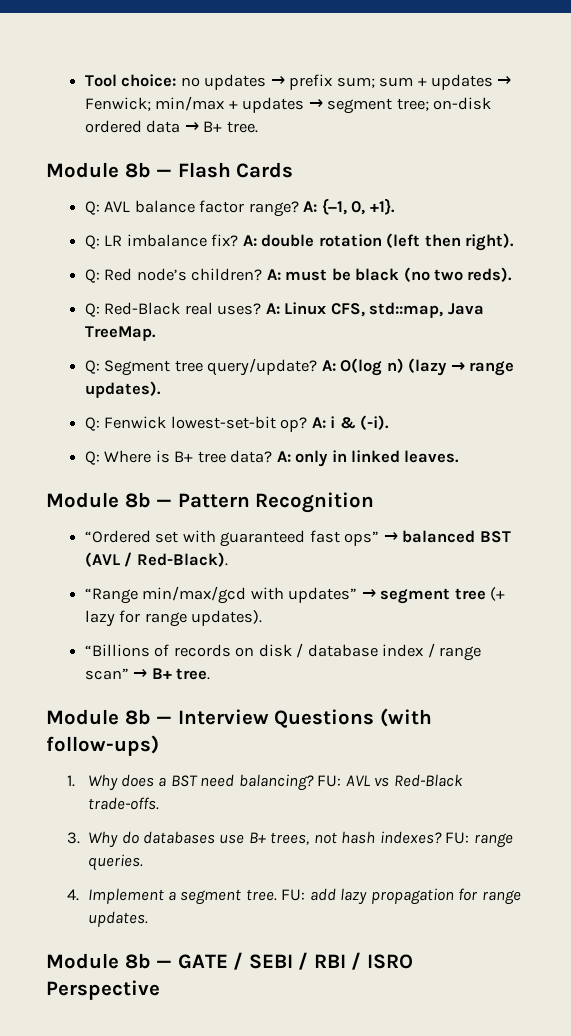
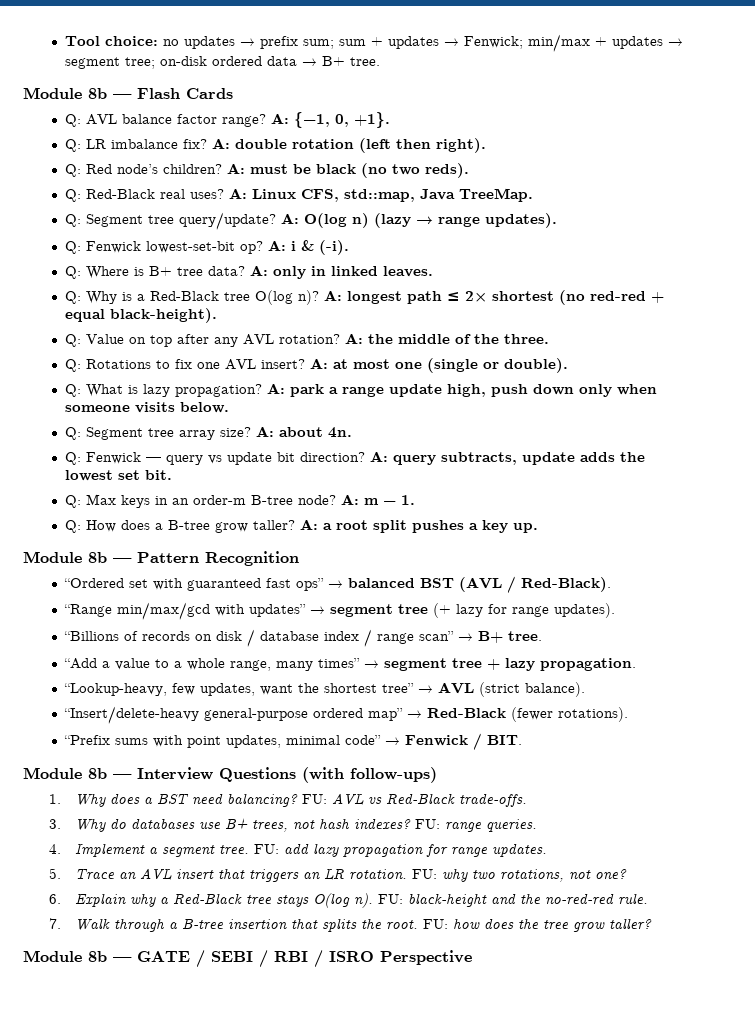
+ Q: Why is a Red-Black tree O(log n)? A: longest path ≤ 2× shortest (no red-red + equal black-height).
+ Q: Value on top after any AVL rotation? A: the middle of the three.
+ Q: Rotations to fix one AVL insert? A: at most one (single or double).
+ Q: What is lazy propagation? A: park a range update high, push down only when someone visits below.
+ Q: Segment tree array size? A: about 4n.
+ Q: Fenwick — query vs update bit direction? A: query subtracts, update adds the lowest set bit.
+ Q: Max keys in an order-m B-tree node? A: m − 1.
+ Q: How does a B-tree grow taller? A: a root split pushes a key up.
+ “Add a value to a whole range, many times” → segment tree + lazy propagation.
+ “Lookup-heavy, few updates, want the shortest tree” → AVL (strict balance).
+ “Insert/delete-heavy general-purpose ordered map” → Red-Black (fewer rotations).
+ “Prefix sums with point updates, minimal code” → Fenwick / BIT.
+ 5. Trace an AVL insert that triggers an LR rotation. FU: why two rotations, not one?
+ 6. Explain why a Red-Black tree stays O(log n). FU: black-height and the no-red-red rule.
+ 7. Walk through a B-tree insertion that splits the root. FU: how does the tree grow taller?

